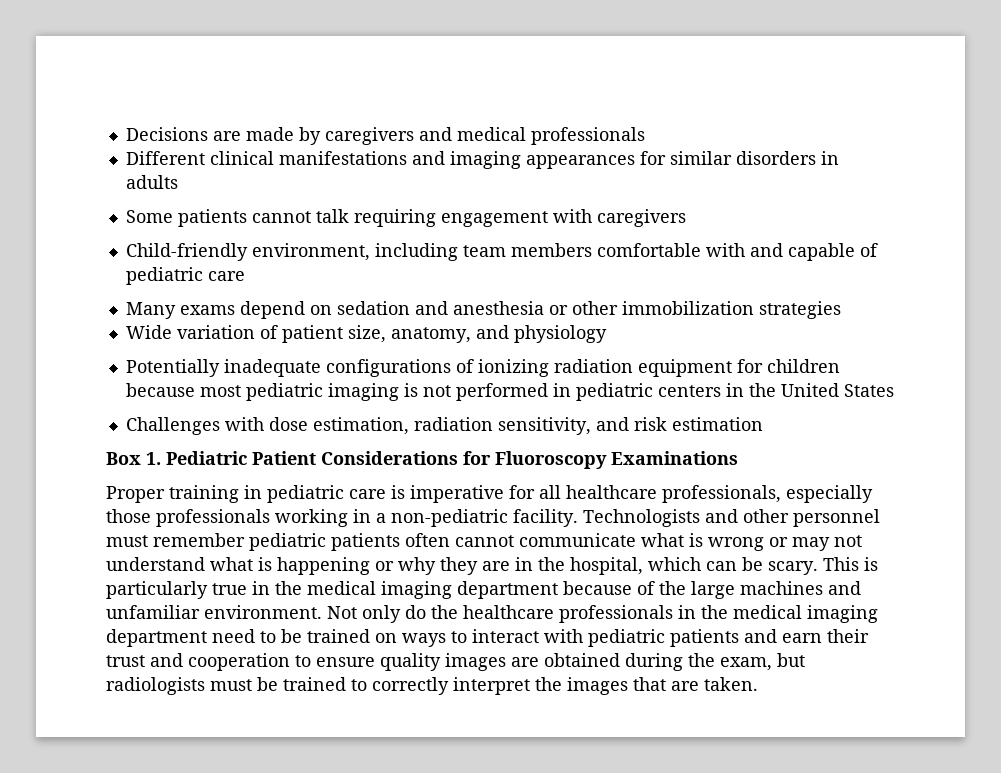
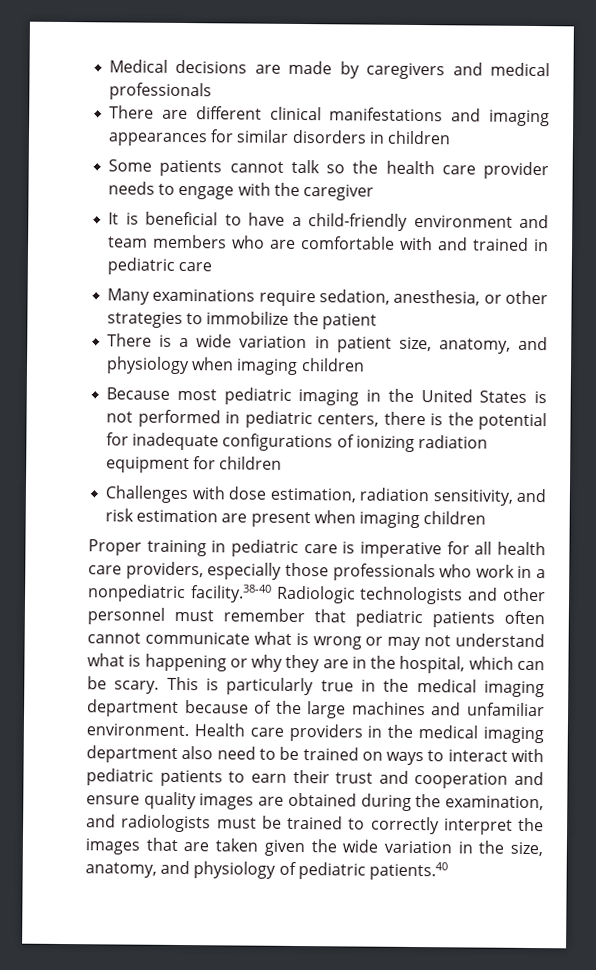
- Decisions are made by caregivers and medical professionals
+ Medical decisions are made by caregivers and medical professionals
- Different clinical manifestations and imaging appearances for similar disorders in adults
+ There are different clinical manifestations and imaging appearances for similar disorders in children
- Some patients cannot talk requiring engagement with caregivers
- Child-friendly environment, including team members comfortable with and capable of pediatric care
+ Some patients cannot talk so the health care provider needs to engage with the caregiver
+ It is beneficial to have a child-friendly environment and team members who are comfortable with and trained in pediatric care
- Many exams depend on sedation and anesthesia or other immobilization strategies
- Wide variation of patient size, anatomy, and physiology
- Potentially inadequate configurations of ionizing radiation equipment for children because most pediatric imaging is not performed in pediatric centers in the United States
+ Many examinations require sedation, anesthesia, or other strategies to immobilize the patient
+ There is a wide variation in patient size, anatomy, and physiology when imaging children
+ Because most pediatric imaging in the United States is not performed in pediatric centers, there is the potential for inadequate configurations of ionizing radiation equipment for children
- Challenges with dose estimation, radiation sensitivity, and risk estimation
- Box 1. Pediatric Patient Considerations for Fluoroscopy Examinations
+ Challenges with dose estimation, radiation sensitivity, and risk estimation are present when imaging children
- Proper training in pediatric care is imperative for all healthcare professionals, especially those professionals working in a non-pediatric facility. Technologists and other personnel must remember pediatric patients often cannot communicate what is wrong or may not understand what is happening or why they are in the hospital, which can be scary.
+ Proper training in pediatric care is imperative for all health care providers, especially those professionals who work in a nonpediatric facility.38-40 Radiologic technologists and other personnel must remember that pediatric patients often cannot communicate what is wrong or may not understand what is happening or why they are in the hospital, which can be scary.
- Not only do the healthcare professionals in the medical imaging department need to be trained on ways to interact with pediatric patients and earn their trust and cooperation to ensure quality images are obtained during the exam, but radiologists must be trained to correctly interpret the images that are taken.
+ Health care providers in the medical imaging department also need to be trained on ways to interact with pediatric patients to earn their trust and cooperation and ensure quality images are obtained during the examination, and radiologists must be trained to correctly interpret the images that are taken given the wide variation in the size, anatomy, and physiology of pediatric patients.40

